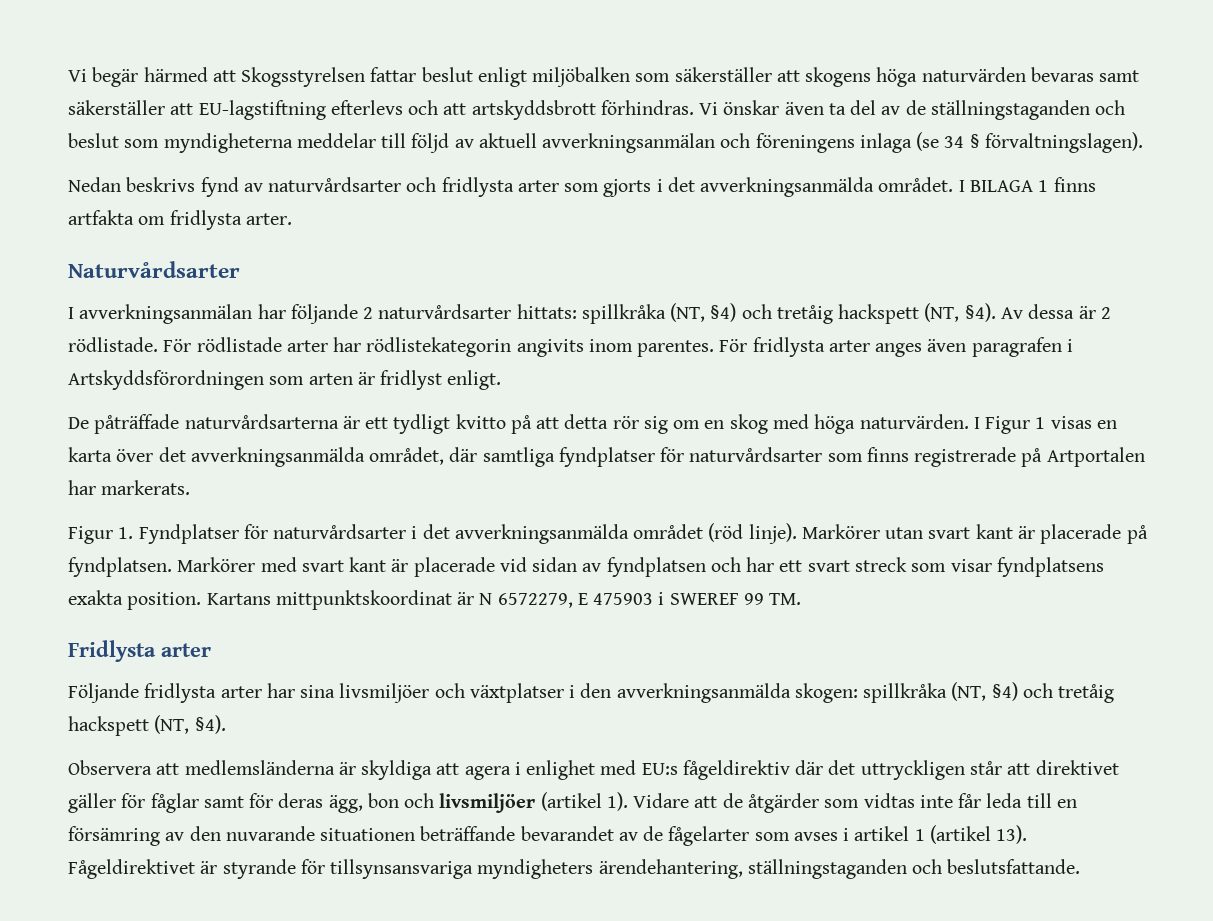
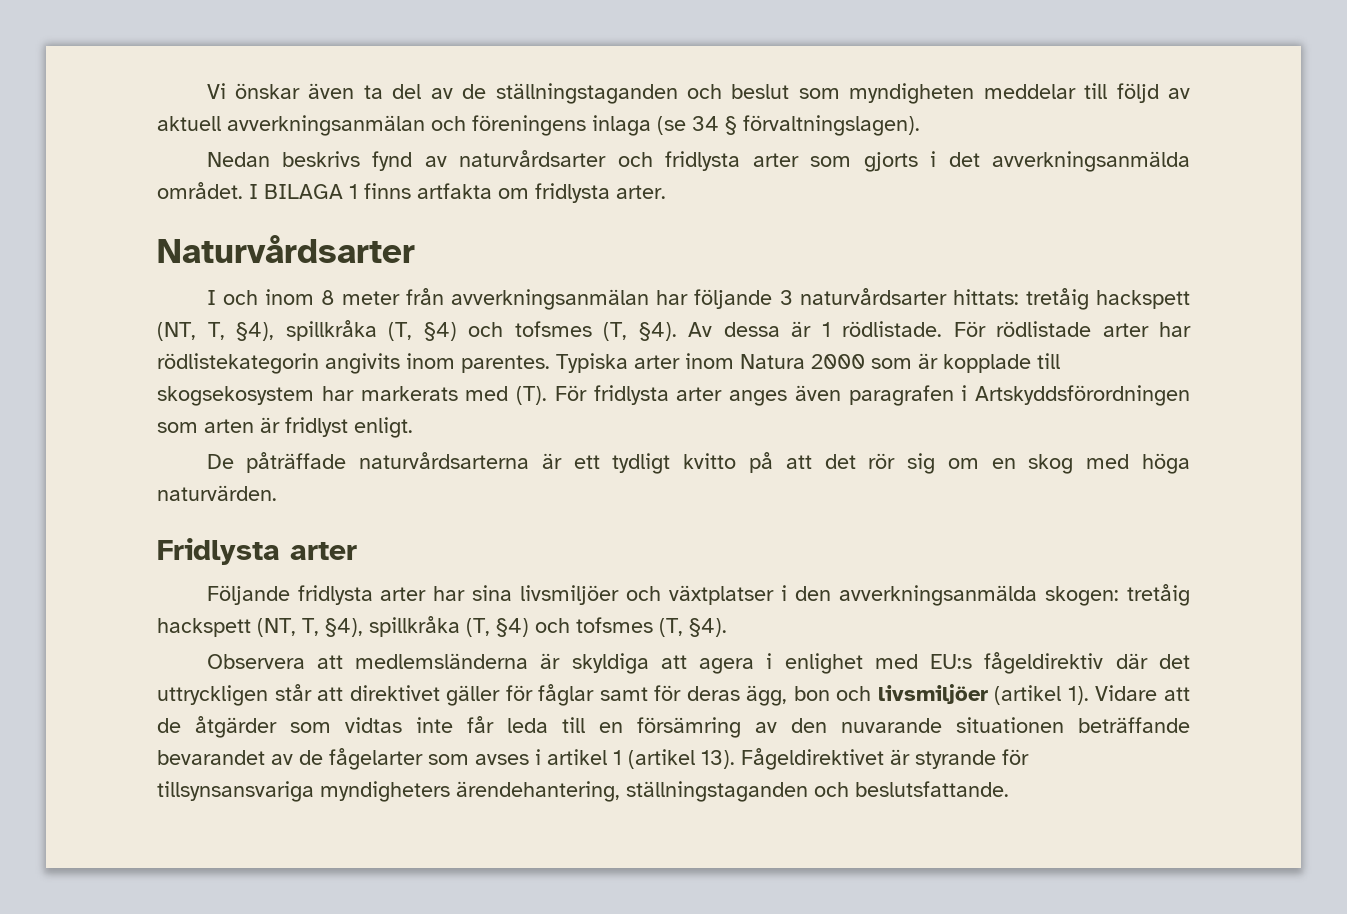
- Vi begär härmed att Skogsstyrelsen fattar beslut enligt miljöbalken som säkerställer att skogens höga naturvärden bevaras samt säkerställer att EU-lagstiftning efterlevs och att artskyddsbrott förhindras. Vi önskar även ta del av de ställningstaganden och beslut som myndigheterna meddelar till följd av aktuell avverkningsanmälan och föreningens inlaga (se 34 § förvaltningslagen).
+ Vi önskar även ta del av de ställningstaganden och beslut som myndigheten meddelar till följd av aktuell avverkningsanmälan och föreningens inlaga (se 34 § förvaltningslagen).
- I avverkningsanmälan har följande 2 naturvårdsarter hittats: spillkråka (NT, §4) och tretåig hackspett (NT, §4).
+ I och inom 8 meter från avverkningsanmälan har följande 3 naturvårdsarter hittats: tretåig hackspett (NT, T, §4), spillkråka (T, §4) och tofsmes (T, §4).
- Av dessa är 2 rödlistade.
+ Av dessa är 1 rödlistade.
- För fridlysta arter anges även paragrafen i Artskyddsförordningen som arten är fridlyst enligt.
+ Typiska arter inom Natura 2000 som är kopplade till skogsekosystem har markerats med (T). För fridlysta arter anges även paragrafen i Artskyddsförordningen som arten är fridlyst enligt.
- De påträffade naturvårdsarterna är ett tydligt kvitto på att detta rör sig om en skog med höga naturvärden. I Figur 1 visas en karta över det avverkningsanmälda området, där samtliga fyndplatser för naturvårdsarter som finns registrerade på Artportalen har markerats.
- Figur 1. Fyndplatser för naturvårdsarter i det avverkningsanmälda området (röd linje). Markörer utan svart kant är placerade på fyndplatsen. Markörer med svart kant är placerade vid sidan av fyndplatsen och har ett svart streck som visar fyndplatsens exakta position. Kartans mittpunktskoordinat är N 6572279, E 475903 i SWEREF 99 TM.
+ De påträffade naturvårdsarterna är ett tydligt kvitto på att det rör sig om en skog med höga naturvärden.
- Följande fridlysta arter har sina livsmiljöer och växtplatser i den avverkningsanmälda skogen: spillkråka (NT, §4) och tretåig hackspett (NT, §4).
+ Följande fridlysta arter har sina livsmiljöer och växtplatser i den avverkningsanmälda skogen: tretåig hackspett (NT, T, §4), spillkråka (T, §4) och tofsmes (T, §4).

